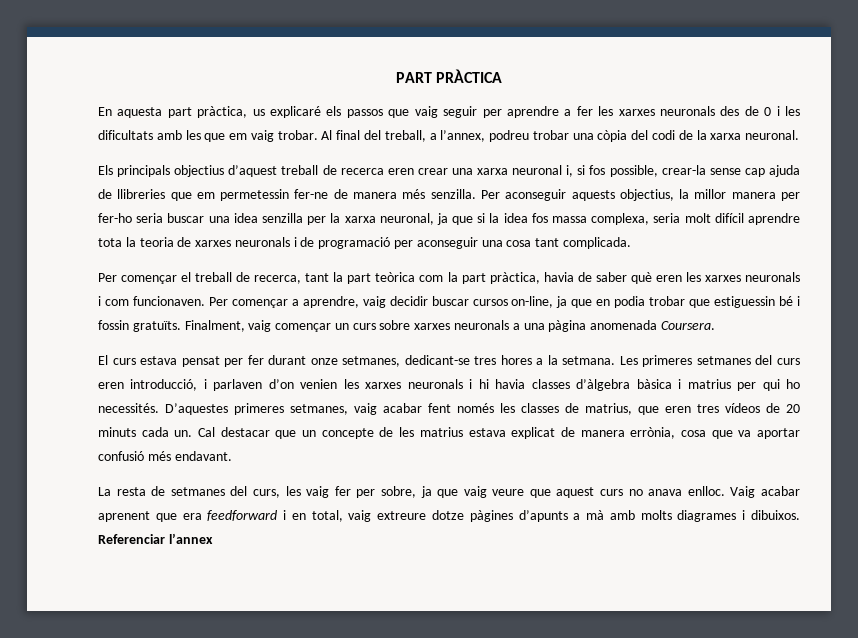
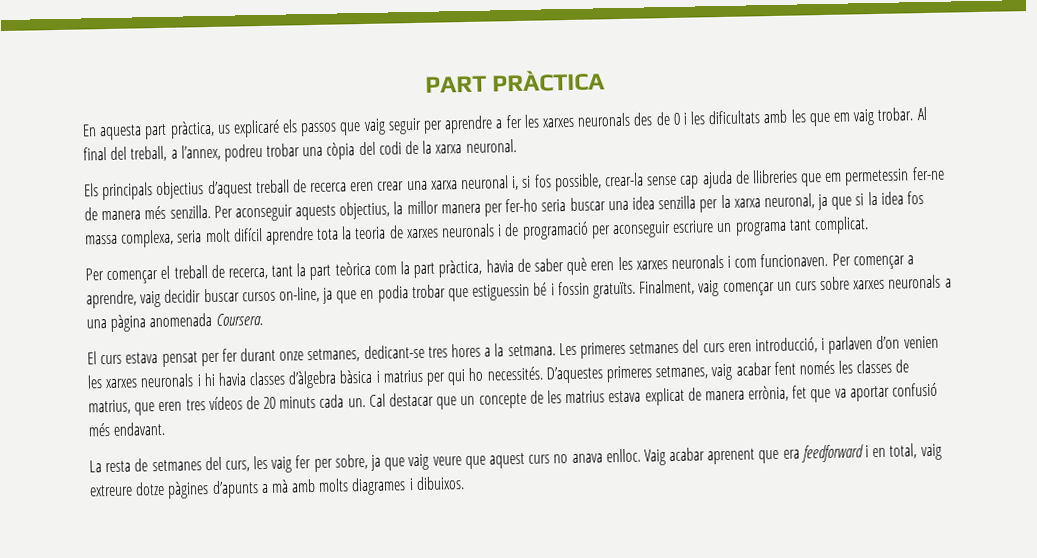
- Per aconseguir aquests objectius, la millor manera per fer-ho seria buscar una idea senzilla per la xarxa neuronal, ja que si la idea fos massa complexa, seria molt difícil aprendre tota la teoria de xarxes neuronals i de programació per aconseguir una cosa tant complicada.
+ Per aconseguir aquests objectius, la millor manera per fer-ho seria buscar una idea senzilla per la xarxa neuronal, ja que si la idea fos massa complexa, seria molt difícil aprendre tota la teoria de xarxes neuronals i de programació per aconseguir escriure un programa tant complicat.
- Cal destacar que un concepte de les matrius estava explicat de manera errònia, cosa que va aportar confusió més endavant.
+ Cal destacar que un concepte de les matrius estava explicat de manera errònia, fet que va aportar confusió més endavant.
- Referenciar l’annex

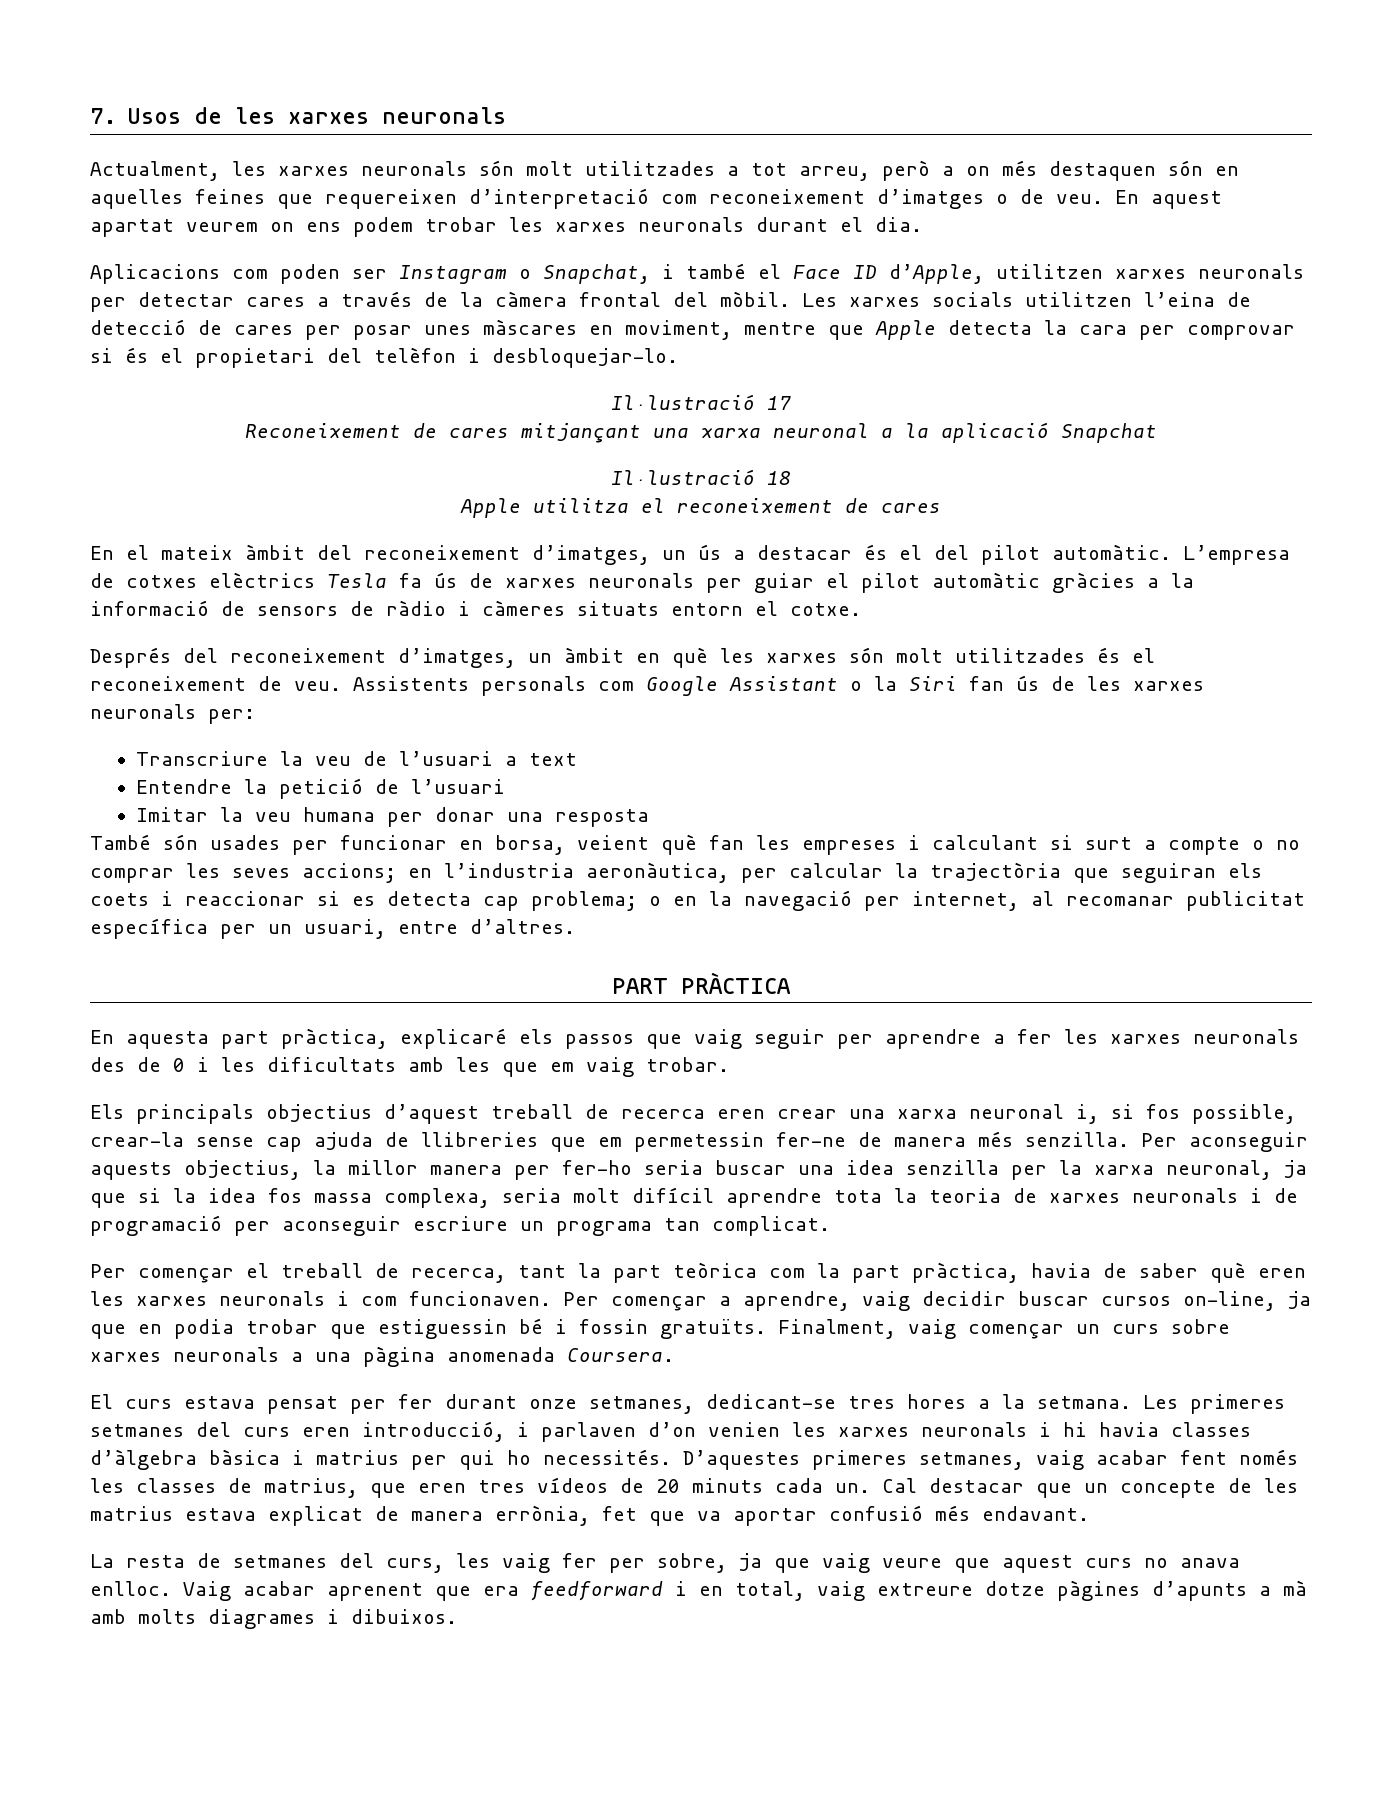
+ 7. Usos de les xarxes neuronals
+ Actualment, les xarxes neuronals són molt utilitzades a tot arreu, però a on més destaquen són en aquelles feines que requereixen d’interpretació com reconeixement d’imatges o de veu. En aquest apartat veurem on ens podem trobar les xarxes neuronals durant el dia.
+ Aplicacions com poden ser Instagram o Snapchat, i també el Face ID d’Apple, utilitzen xarxes neuronals per detectar cares a través de la càmera frontal del mòbil. Les xarxes socials utilitzen l’eina de detecció de cares per posar unes màscares en moviment, mentre que Apple detecta la cara per comprovar si és el propietari del telèfon i desbloquejar-lo.
+ Il·lustració 17
+ Reconeixement de cares mitjançant una xarxa neuronal a la aplicació Snapchat
+ Il·lustració 18
+ Apple utilitza el reconeixement de cares
+ En el mateix àmbit del reconeixement d’imatges, un ús a destacar és el del pilot automàtic. L’empresa de cotxes elèctrics Tesla fa ús de xarxes neuronals per guiar el pilot automàtic gràcies a la informació de sensors de ràdio i càmeres situats entorn el cotxe.
+ Després del reconeixement d’imatges, un àmbit en què les xarxes són molt utilitzades és el reconeixement de veu. Assistents personals com Google Assistant o la Siri fan ús de les xarxes neuronals per:
+ Transcriure la veu de l’usuari a text
+ Entendre la petició de l’usuari
+ Imitar la veu humana per donar una resposta
+ També són usades per funcionar en borsa, veient què fan les empreses i calculant si surt a compte o no comprar les seves accions; en l’industria aeronàutica, per calcular la trajectòria que seguiran els coets i reaccionar si es detecta cap problema; o en la navegació per internet, al recomanar publicitat específica per un usuari, entre d’altres.
- En aquesta part pràctica, us explicaré els passos que vaig seguir per aprendre a fer les xarxes neuronals des de 0 i les dificultats amb les que em vaig trobar. Al final del treball, a l’annex, podreu trobar una còpia del codi de la xarxa neuronal.
+ En aquesta part pràctica, explicaré els passos que vaig seguir per aprendre a fer les xarxes neuronals des de 0 i les dificultats amb les que em vaig trobar.
- Per aconseguir aquests objectius, la millor manera per fer-ho seria buscar una idea senzilla per la xarxa neuronal, ja que si la idea fos massa complexa, seria molt difícil aprendre tota la teoria de xarxes neuronals i de programació per aconseguir escriure un programa tant complicat.
+ Per aconseguir aquests objectius, la millor manera per fer-ho seria buscar una idea senzilla per la xarxa neuronal, ja que si la idea fos massa complexa, seria molt difícil aprendre tota la teoria de xarxes neuronals i de programació per aconseguir escriure un programa tan complicat.

